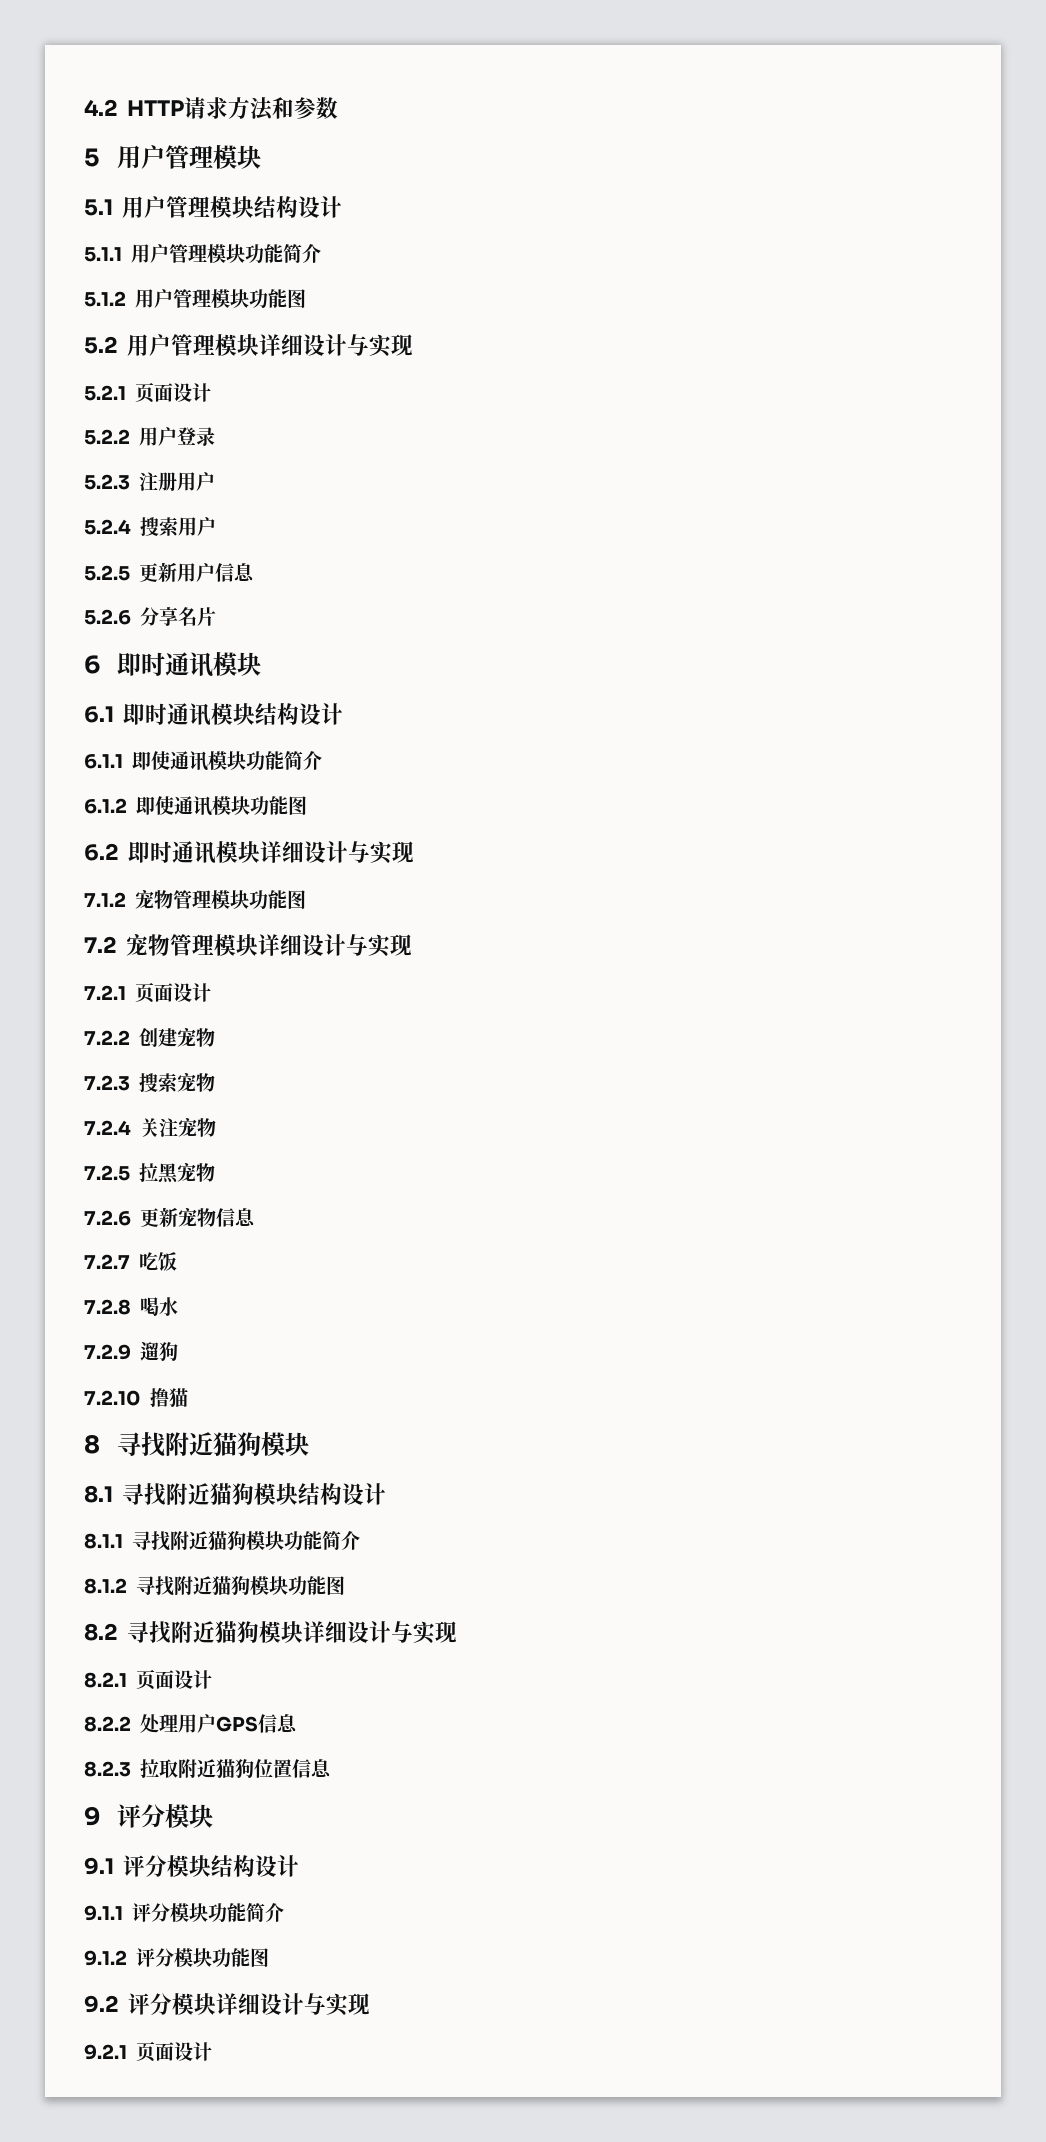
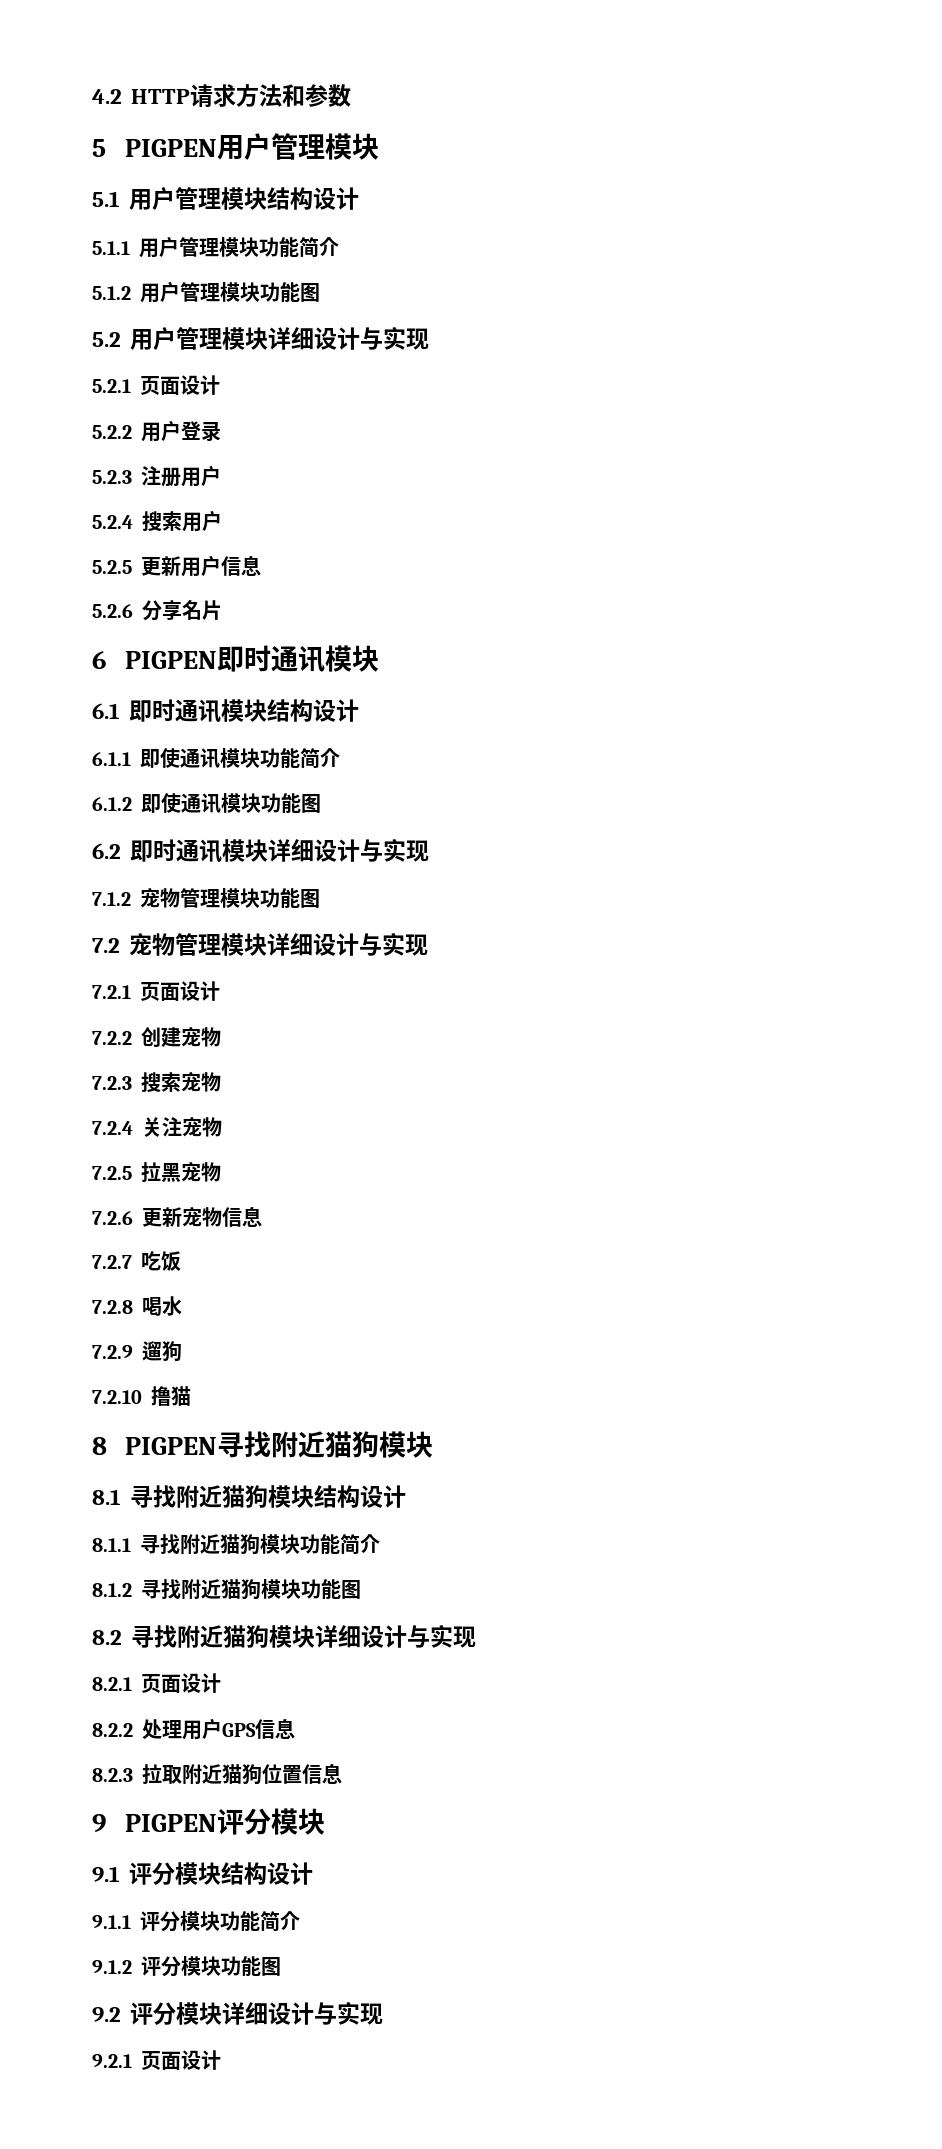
- 5用户管理模块
+ 5 PIGPEN用户管理模块
- 6即时通讯模块
+ 6 PIGPEN即时通讯模块
- 8寻找附近猫狗模块
+ 8 PIGPEN寻找附近猫狗模块
- 9评分模块
+ 9 PIGPEN评分模块

